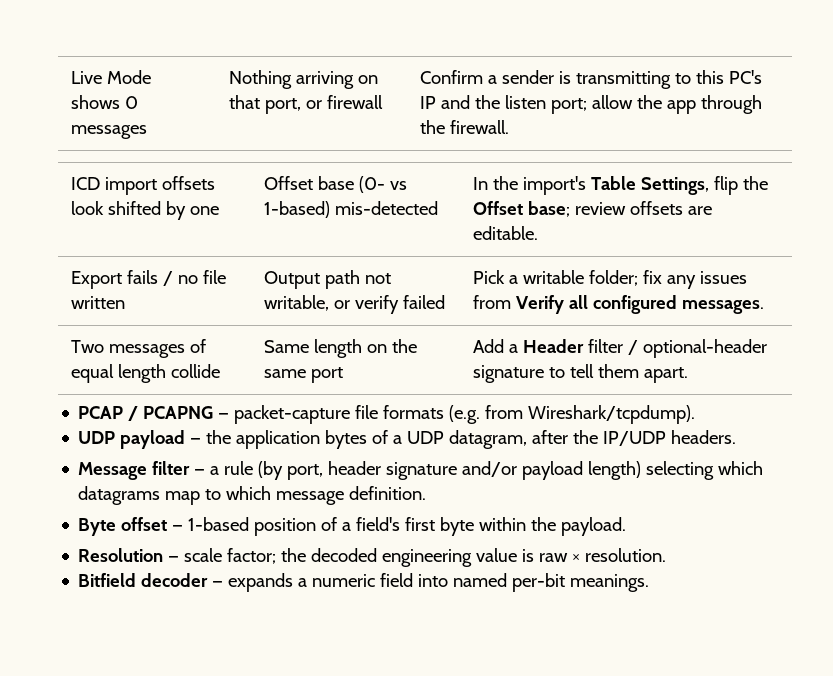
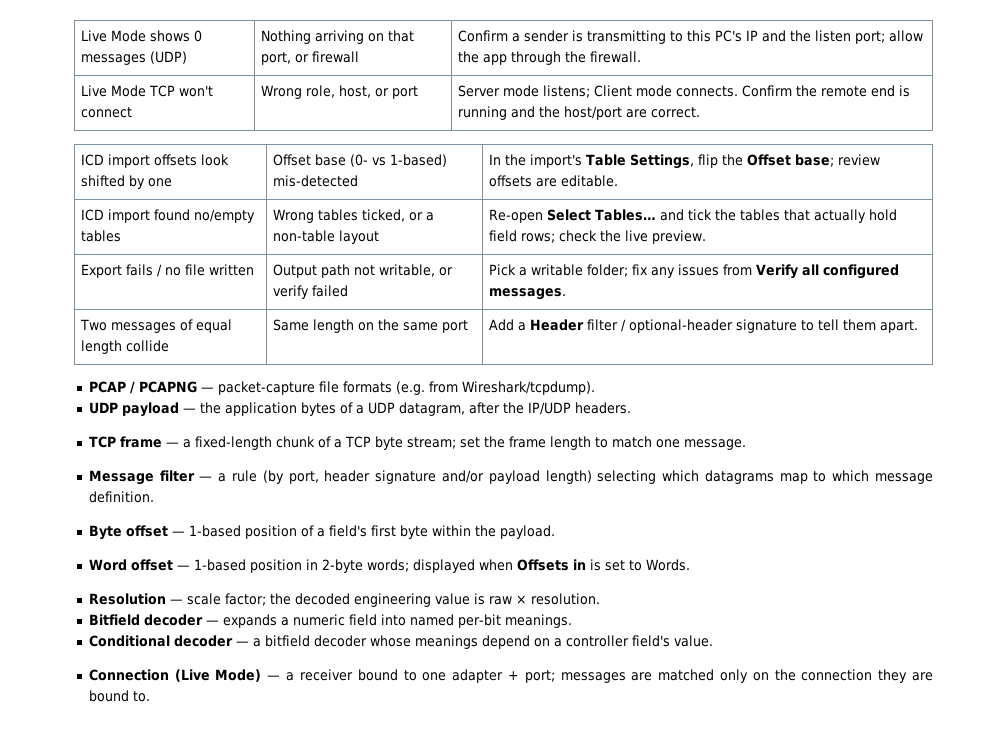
- Live Mode shows 0 messages | Nothing arriving on that port, or firewall | Confirm a sender is transmitting to this PC's IP and the listen port; allow the app through the firewall.
+ Live Mode shows 0 messages (UDP) | Nothing arriving on that port, or firewall | Confirm a sender is transmitting to this PC's IP and the listen port; allow the app through the firewall.
+ Live Mode TCP won't connect | Wrong role, host, or port | Server mode listens; Client mode connects. Confirm the remote end is running and the host/port are correct.
+ ICD import found no/empty tables | Wrong tables ticked, or a non-table layout | Re-open Select Tables… and tick the tables that actually hold field rows; check the live preview.
+ TCP frame — a fixed-length chunk of a TCP byte stream; set the frame length to match one message.
+ Word offset — 1-based position in 2-byte words; displayed when Offsets in is set to Words.
+ Conditional decoder — a bitfield decoder whose meanings depend on a controller field's value.
+ Connection (Live Mode) — a receiver bound to one adapter + port; messages are matched only on the connection they are bound to.

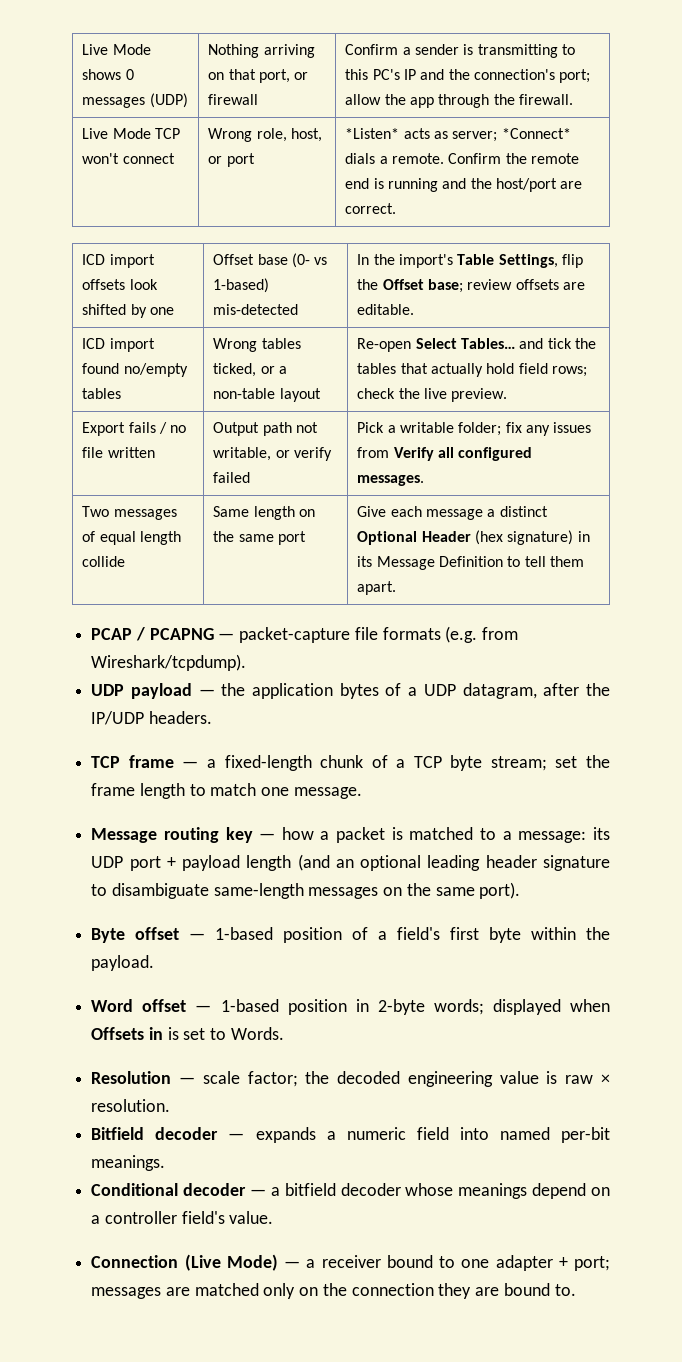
- Live Mode shows 0 messages (UDP) | Nothing arriving on that port, or firewall | Confirm a sender is transmitting to this PC's IP and the listen port; allow the app through the firewall.
+ Live Mode shows 0 messages (UDP) | Nothing arriving on that port, or firewall | Confirm a sender is transmitting to this PC's IP and the connection's port; allow the app through the firewall.
- Live Mode TCP won't connect | Wrong role, host, or port | Server mode listens; Client mode connects. Confirm the remote end is running and the host/port are correct.
+ Live Mode TCP won't connect | Wrong role, host, or port | *Listen* acts as server; *Connect* dials a remote. Confirm the remote end is running and the host/port are correct.
- Two messages of equal length collide | Same length on the same port | Add a Header filter / optional-header signature to tell them apart.
+ Two messages of equal length collide | Same length on the same port | Give each message a distinct Optional Header (hex signature) in its Message Definition to tell them apart.
- Message filter — a rule (by port, header signature and/or payload length) selecting which datagrams map to which message definition.
+ Message routing key — how a packet is matched to a message: its UDP port + payload length (and an optional leading header signature to disambiguate same-length messages on the same port).

